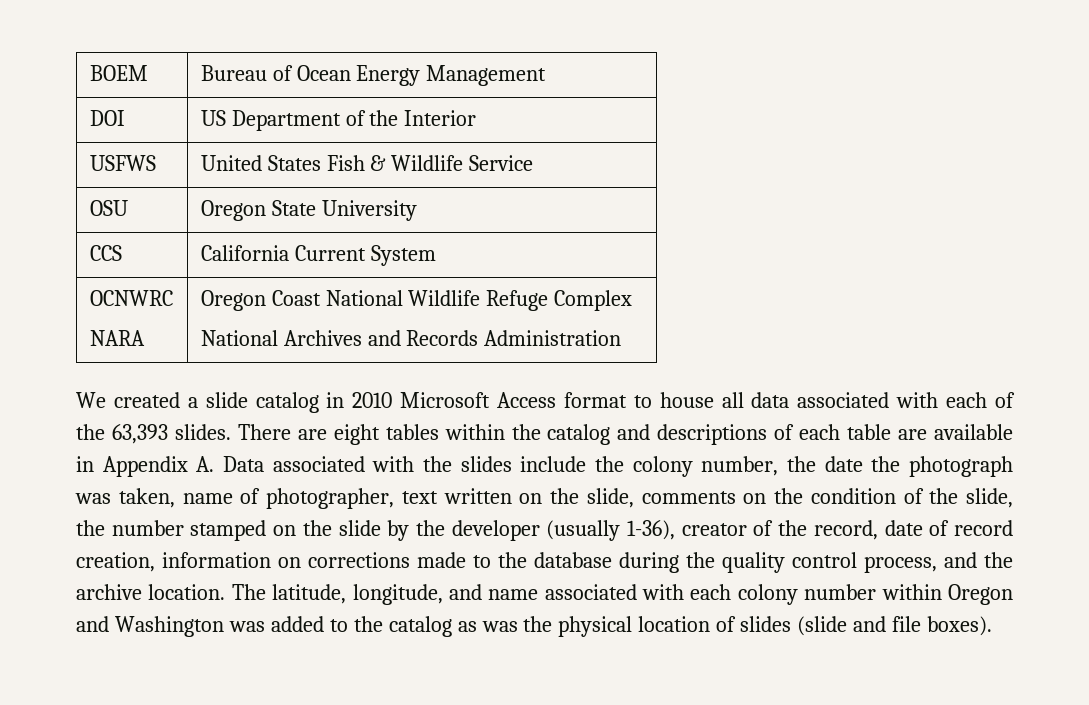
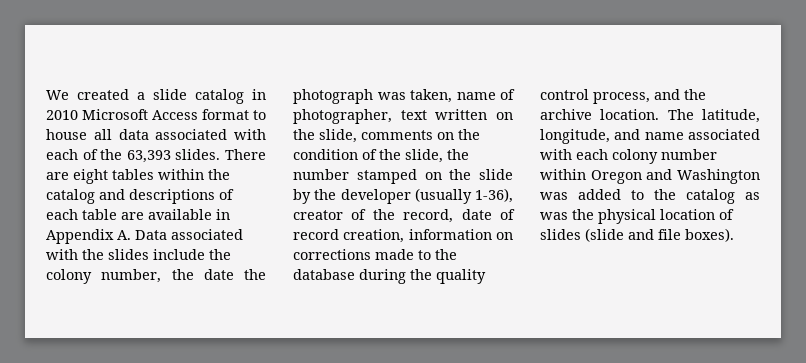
- BOEM | Bureau of Ocean Energy Management
- DOI | US Department of the Interior
- USFWS | United States Fish & Wildlife Service
- OSU | Oregon State University
- CCS | California Current System
- OCNWRC
- NARA | Oregon Coast National Wildlife Refuge Complex
- National Archives and Records Administration

